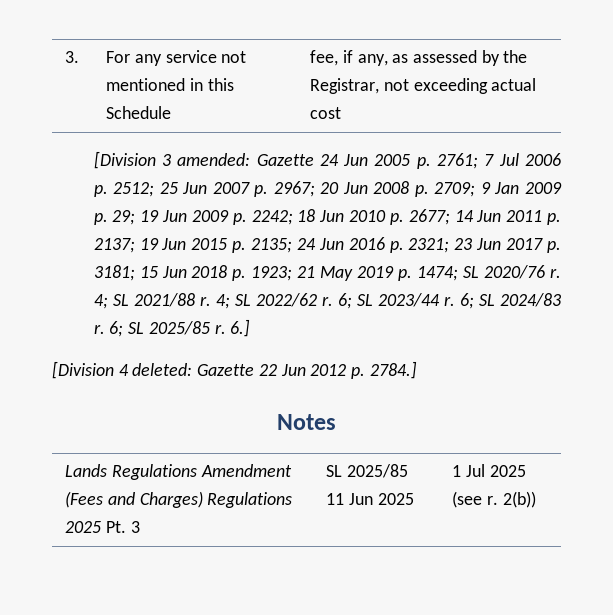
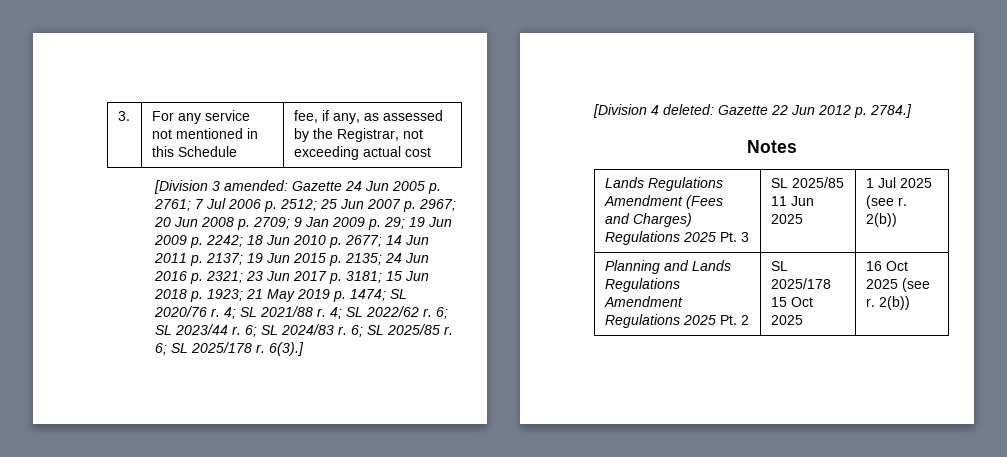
- 6.]
+ 6; SL 2025/178 r. 6(3).]
+ Planning and Lands Regulations Amendment Regulations 2025 Pt. 2 | SL 2025/178 15 Oct 2025 | 16 Oct 2025 (see r. 2(b))

